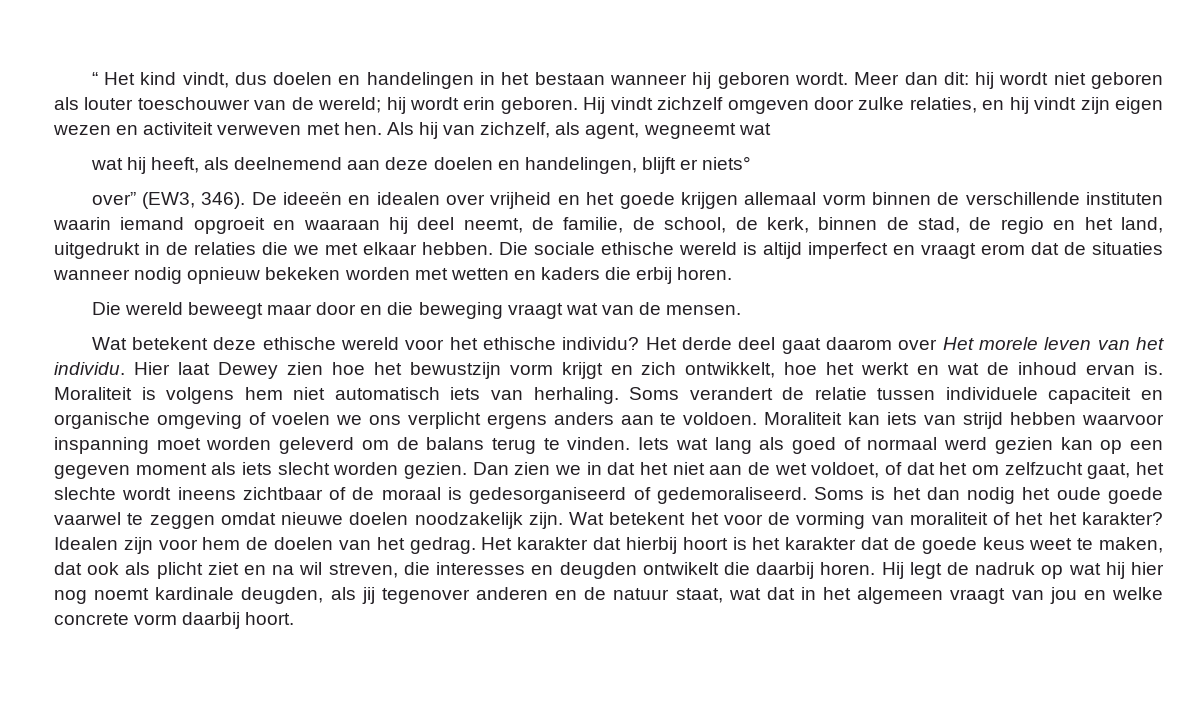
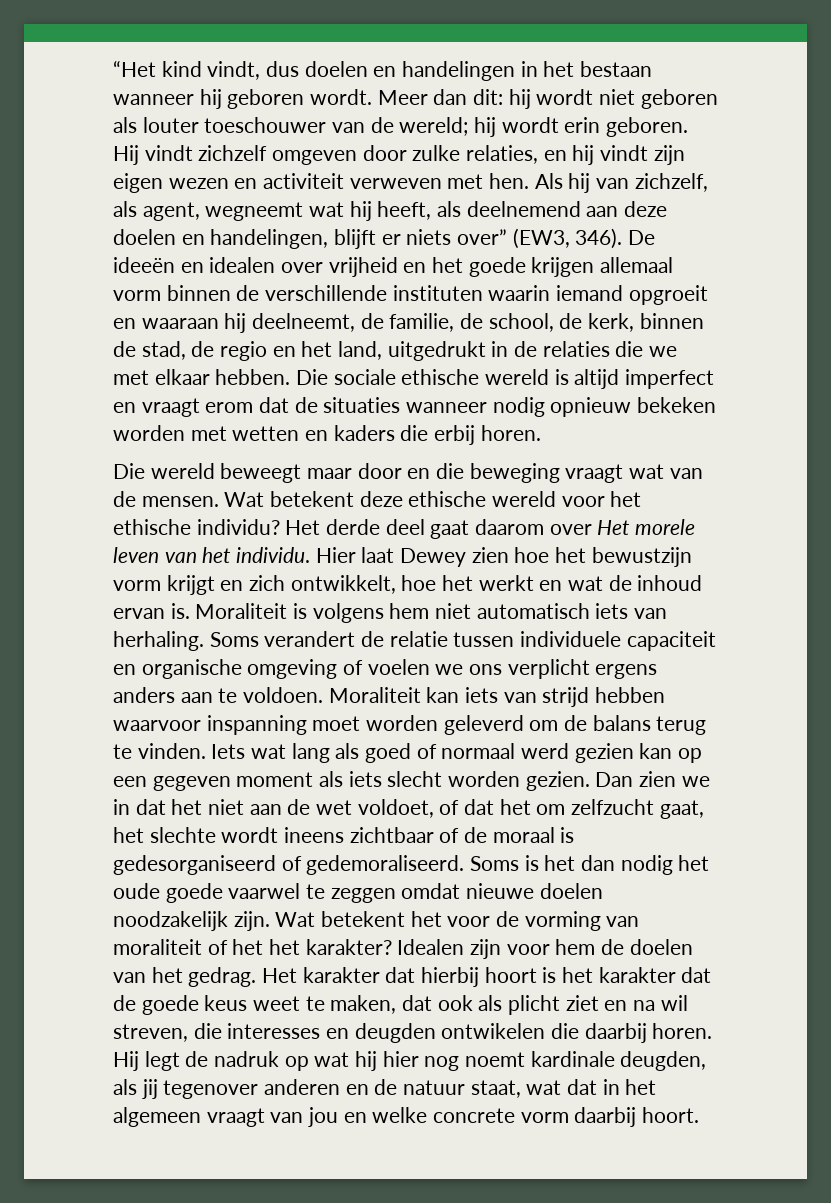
- “ Het kind vindt, dus doelen en handelingen in het bestaan wanneer hij geboren wordt.
+ “Het kind vindt, dus doelen en handelingen in het bestaan wanneer hij geboren wordt.
- Als hij van zichzelf, als agent, wegneemt wat
- wat hij heeft, als deelnemend aan deze doelen en handelingen, blijft er niets°
- over” (EW3, 346).
+ Als hij van zichzelf, als agent, wegneemt wat hij heeft, als deelnemend aan deze doelen en handelingen, blijft er niets over” (EW3, 346).
- De ideeën en idealen over vrijheid en het goede krijgen allemaal vorm binnen de verschillende instituten waarin iemand opgroeit en waaraan hij deel neemt, de familie, de school, de kerk, binnen de stad, de regio en het land, uitgedrukt in de relaties die we met elkaar hebben.
+ De ideeën en idealen over vrijheid en het goede krijgen allemaal vorm binnen de verschillende instituten waarin iemand opgroeit en waaraan hij deelneemt, de familie, de school, de kerk, binnen de stad, de regio en het land, uitgedrukt in de relaties die we met elkaar hebben.
- Die wereld beweegt maar door en die beweging vraagt wat van de mensen.
- Wat betekent deze ethische wereld voor het ethische individu?
+ Die wereld beweegt maar door en die beweging vraagt wat van de mensen. Wat betekent deze ethische wereld voor het ethische individu?
- Het karakter dat hierbij hoort is het karakter dat de goede keus weet te maken, dat ook als plicht ziet en na wil streven, die interesses en deugden ontwikelt die daarbij horen.
+ Het karakter dat hierbij hoort is het karakter dat de goede keus weet te maken, dat ook als plicht ziet en na wil streven, die interesses en deugden ontwikelen die daarbij horen.

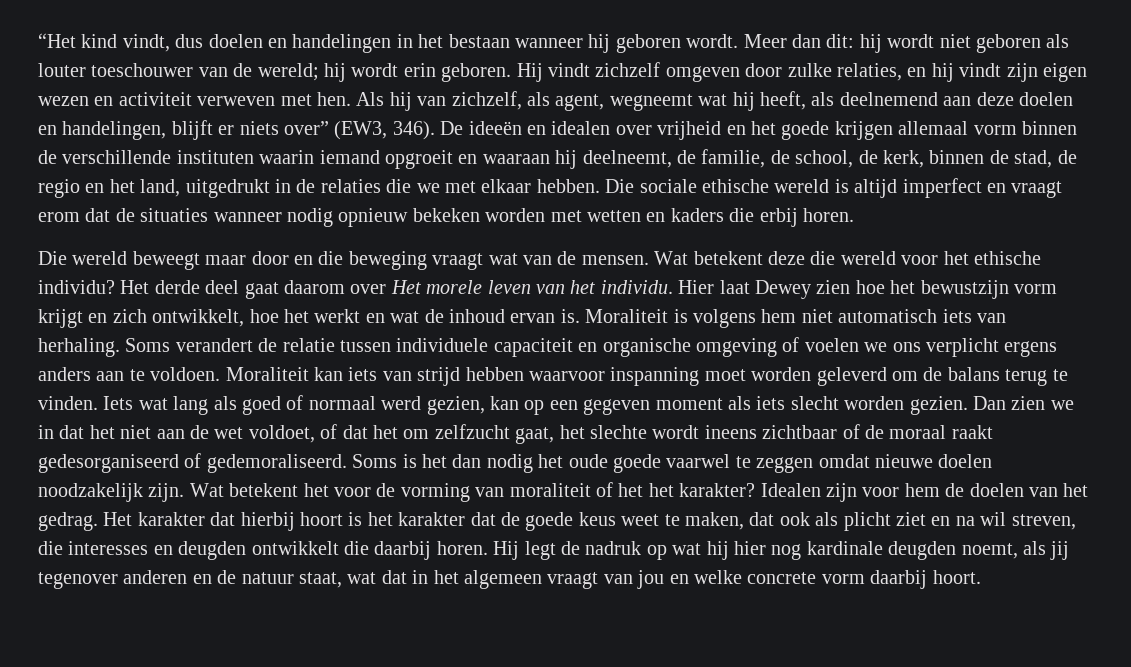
- Wat betekent deze ethische wereld voor het ethische individu?
+ Wat betekent deze die wereld voor het ethische individu?
- Iets wat lang als goed of normaal werd gezien kan op een gegeven moment als iets slecht worden gezien.
+ Iets wat lang als goed of normaal werd gezien, kan op een gegeven moment als iets slecht worden gezien.
- Dan zien we in dat het niet aan de wet voldoet, of dat het om zelfzucht gaat, het slechte wordt ineens zichtbaar of de moraal is gedesorganiseerd of gedemoraliseerd.
+ Dan zien we in dat het niet aan de wet voldoet, of dat het om zelfzucht gaat, het slechte wordt ineens zichtbaar of de moraal raakt gedesorganiseerd of gedemoraliseerd.
- Het karakter dat hierbij hoort is het karakter dat de goede keus weet te maken, dat ook als plicht ziet en na wil streven, die interesses en deugden ontwikelen die daarbij horen.
+ Het karakter dat hierbij hoort is het karakter dat de goede keus weet te maken, dat ook als plicht ziet en na wil streven, die interesses en deugden ontwikkelt die daarbij horen.
- Hij legt de nadruk op wat hij hier nog noemt kardinale deugden, als jij tegenover anderen en de natuur staat, wat dat in het algemeen vraagt van jou en welke concrete vorm daarbij hoort.
+ Hij legt de nadruk op wat hij hier nog kardinale deugden noemt, als jij tegenover anderen en de natuur staat, wat dat in het algemeen vraagt van jou en welke concrete vorm daarbij hoort.

